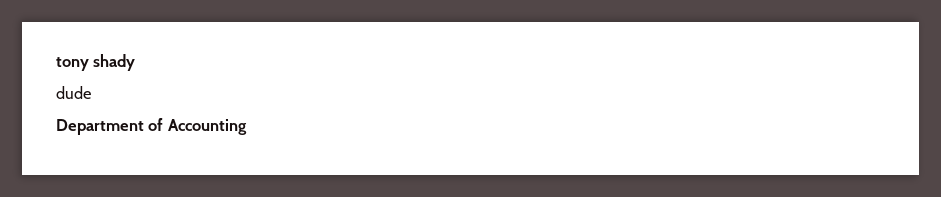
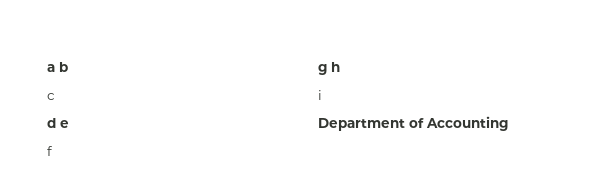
- tony shady
- dude
+ a b
+ c
+ d e
+ f
+ g h
+ i

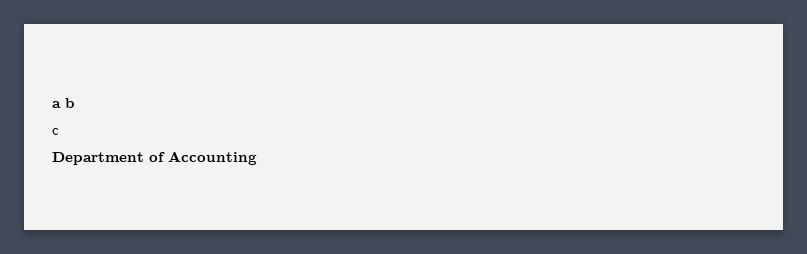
- d e
- f
- g h
- i

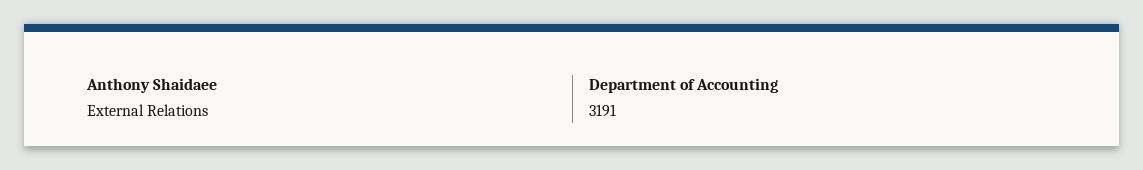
- a b
- c
+ Anthony Shaidaee
+ External Relations
+ 3191

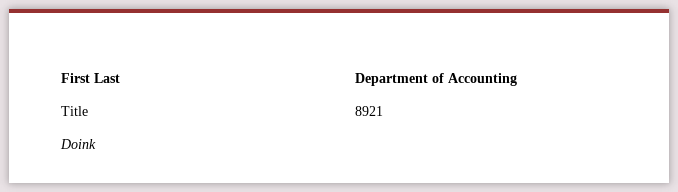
- Anthony Shaidaee
- External Relations
+ First Last
+ Title
+ Doink
- 3191
+ 8921

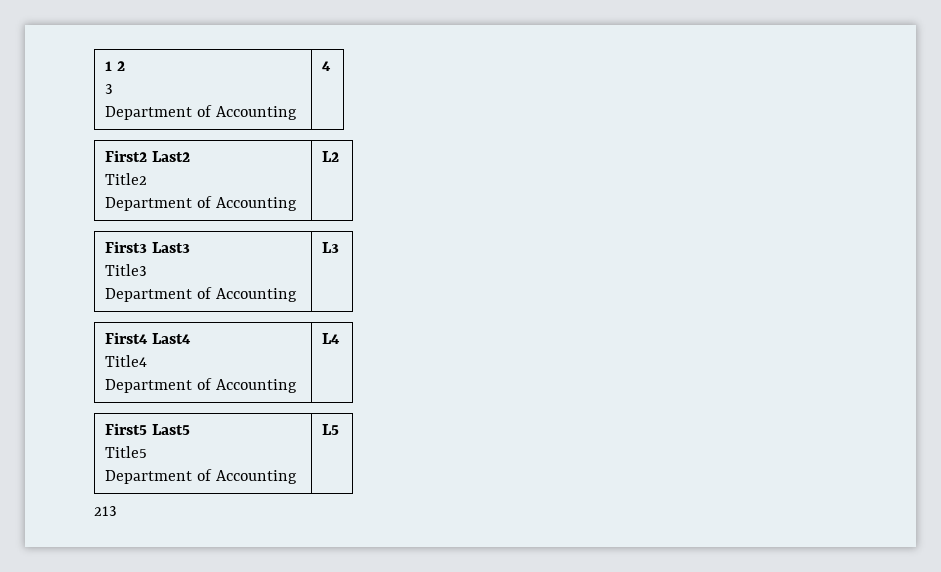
- First Last
- Title
- Doink
- Department of Accounting
- 8921
+ 1 2
+ 3
+ Department of Accounting | 4
+ First2 Last2
+ Title2
+ Department of Accounting | L2
+ First3 Last3
+ Title3
+ Department of Accounting | L3
+ First4 Last4
+ Title4
+ Department of Accounting | L4
+ First5 Last5
+ Title5
+ Department of Accounting | L5
+ 213

